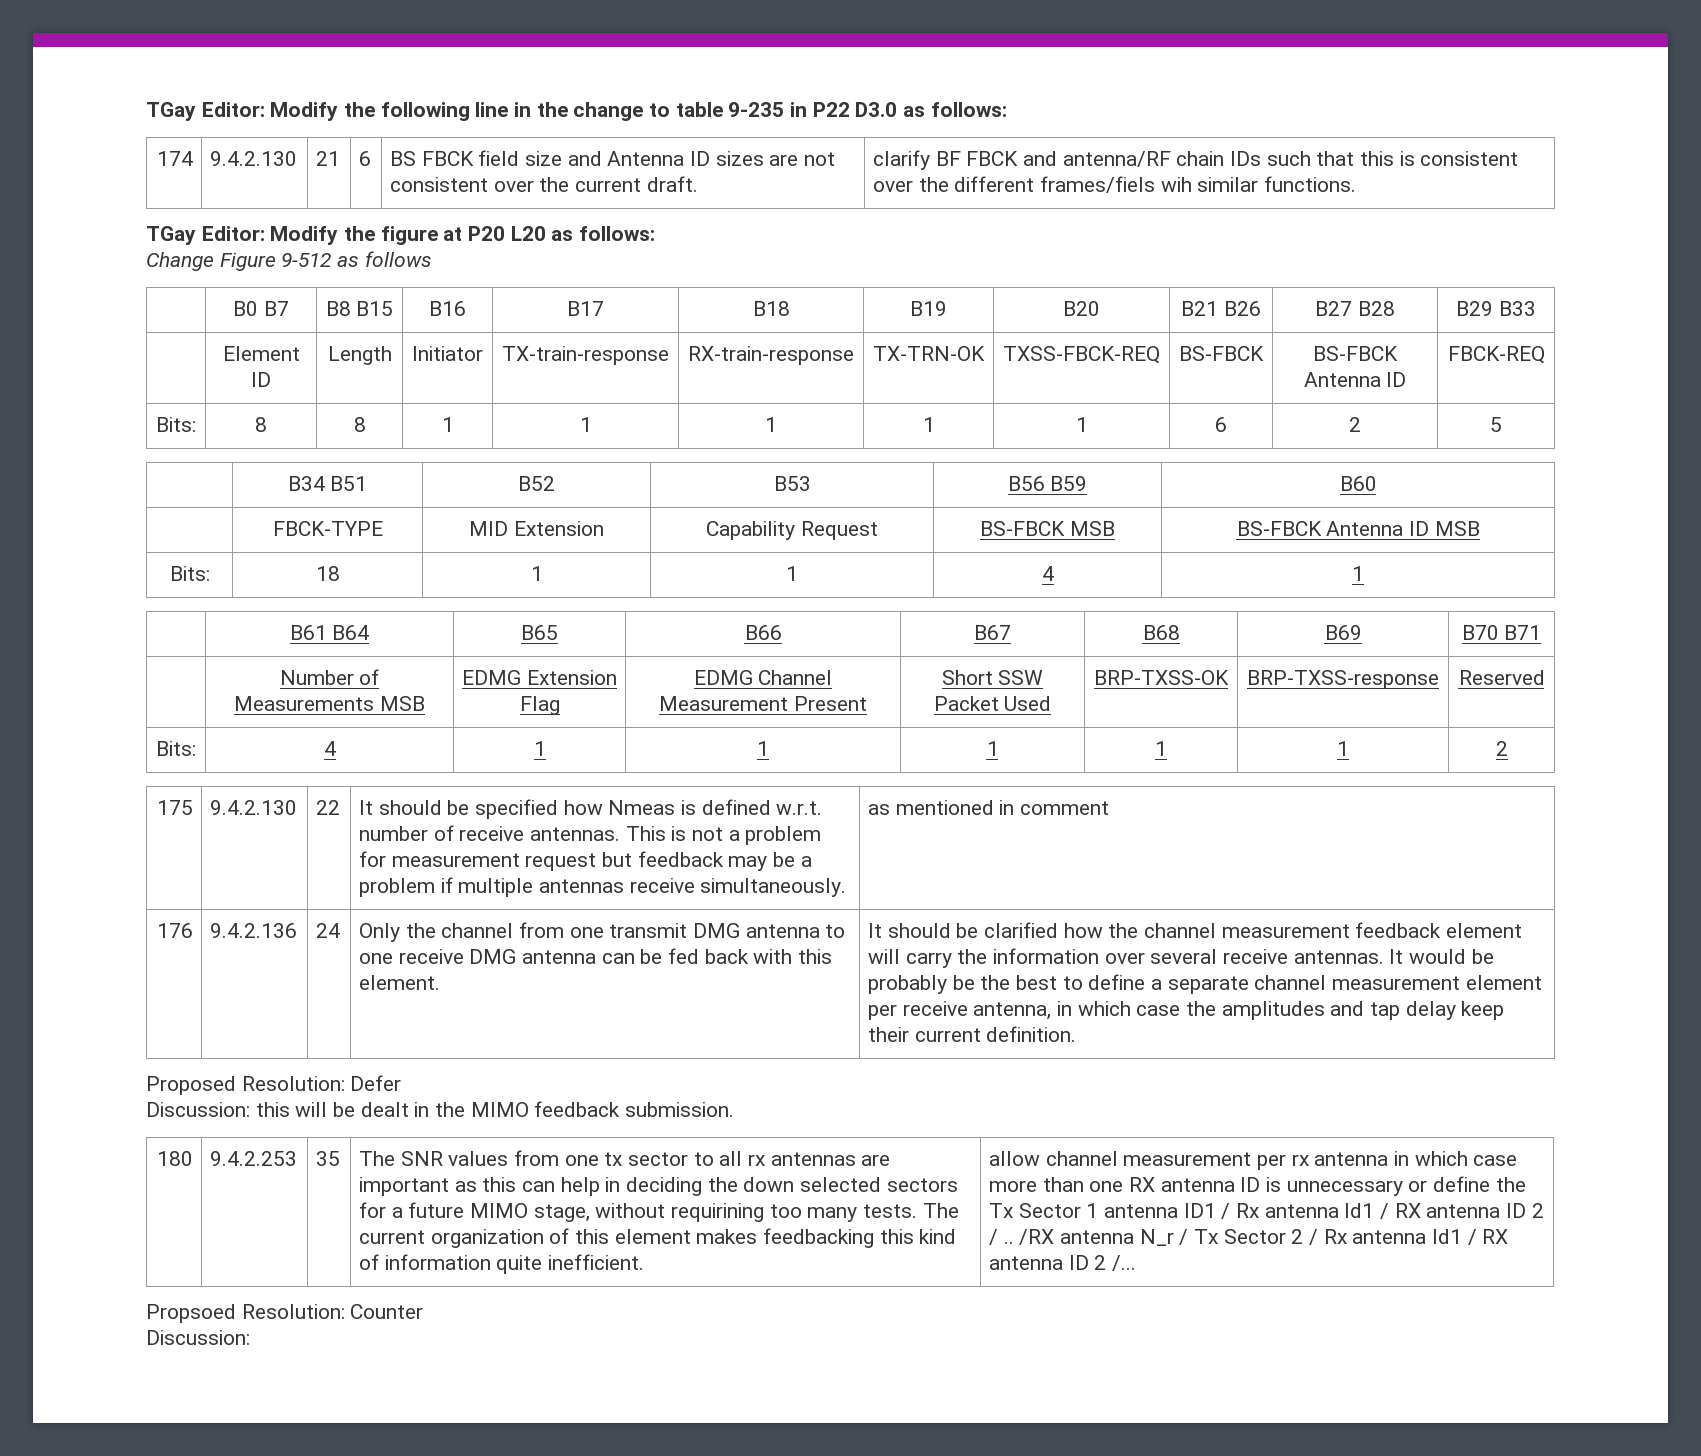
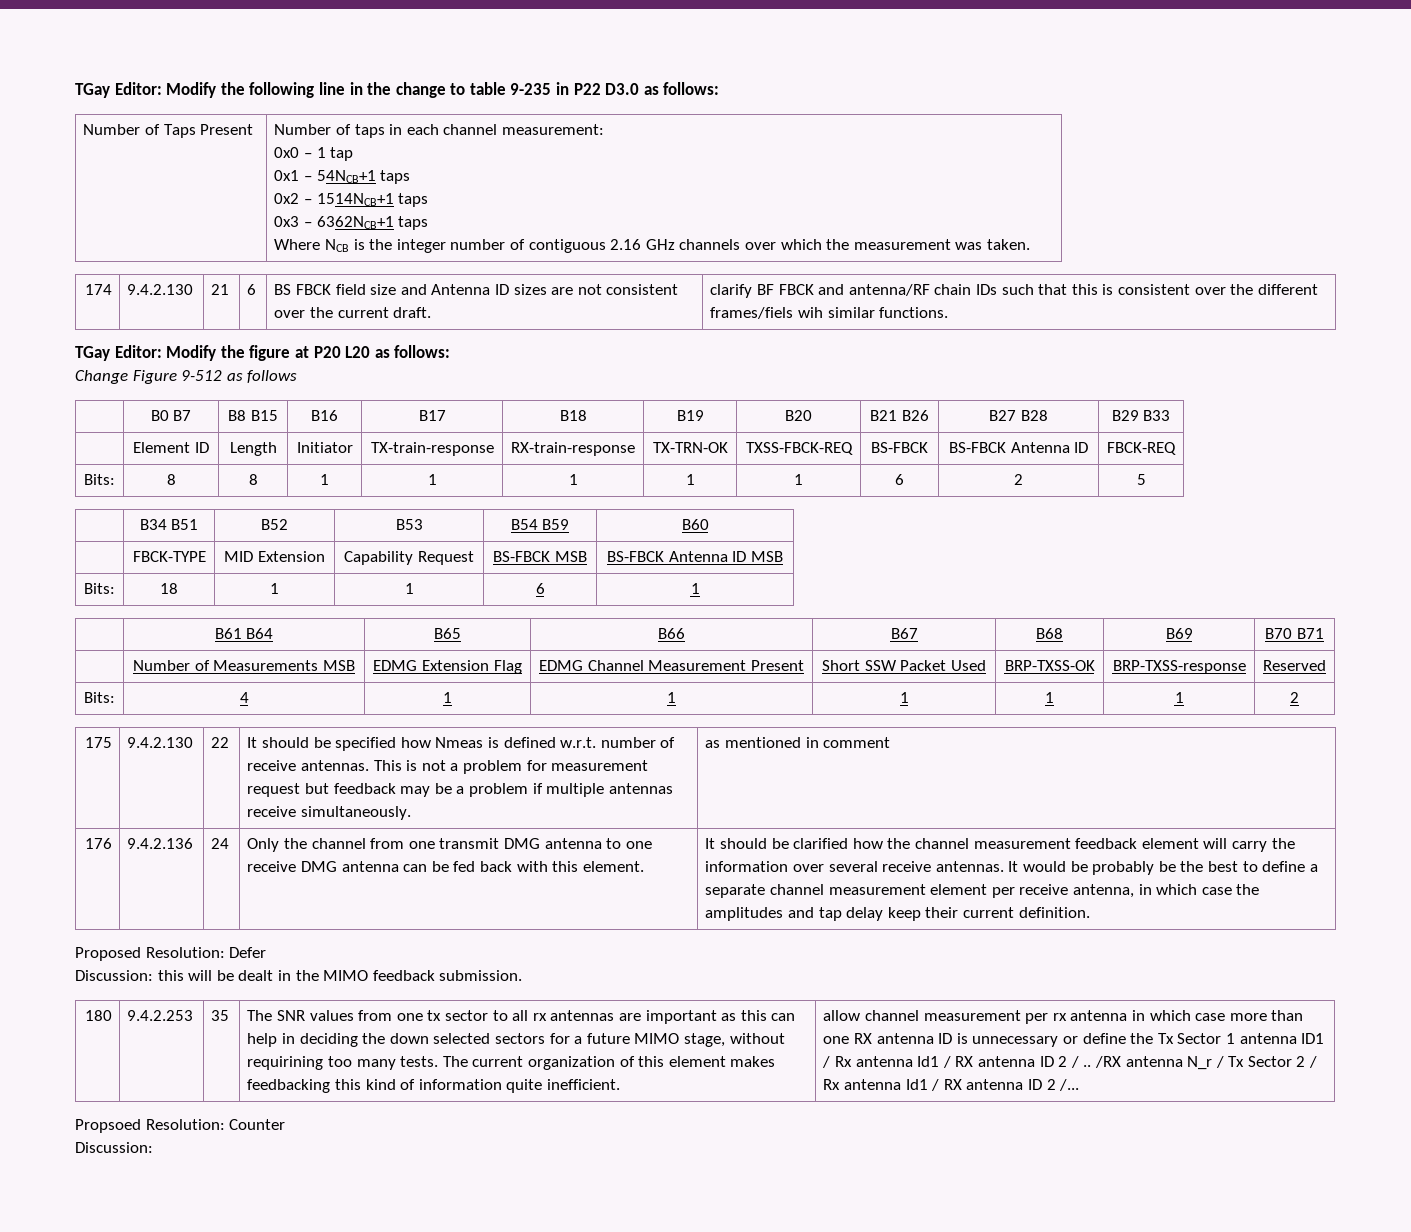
+ Number of Taps Present | Number of taps in each channel measurement:
+ 0x0 – 1 tap
+ 0x1 – 54NCB+1 taps
+ 0x2 – 1514NCB+1 taps
+ 0x3 – 6362NCB+1 taps
+ Where NCB is the integer number of contiguous 2.16 GHz channels over which the measurement was taken.
- | B34 B51 | B52 | B53 | B56 B59 | B60
+ | B34 B51 | B52 | B53 | B54 B59 | B60
- Bits: | 18 | 1 | 1 | 4 | 1
+ Bits: | 18 | 1 | 1 | 6 | 1

